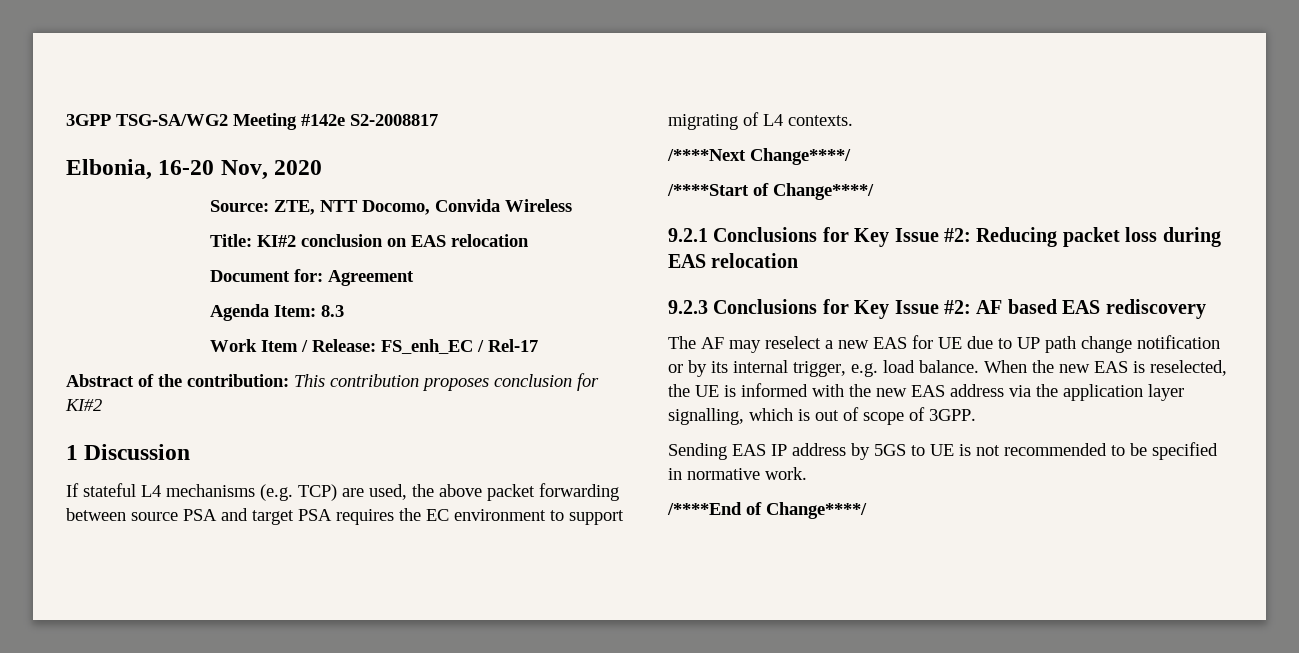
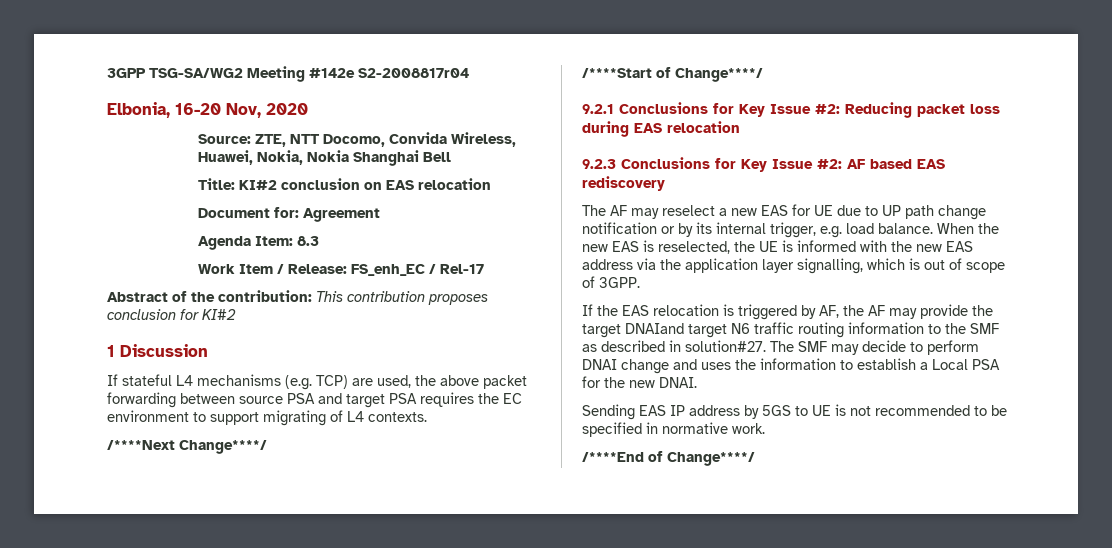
- 3GPP TSG-SA/WG2 Meeting #142e S2-2008817
+ 3GPP TSG-SA/WG2 Meeting #142e S2-2008817r04
- Source: ZTE, NTT Docomo, Convida Wireless
+ Source: ZTE, NTT Docomo, Convida Wireless, Huawei, Nokia, Nokia Shanghai Bell
+ If the EAS relocation is triggered by AF, the AF may provide the target DNAIand target N6 traffic routing information to the SMF as described in solution#27. The SMF may decide to perform DNAI change and uses the information to establish a Local PSA for the new DNAI.

